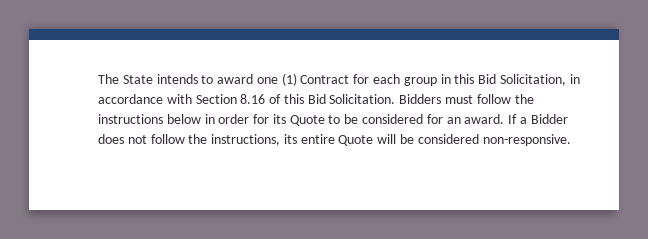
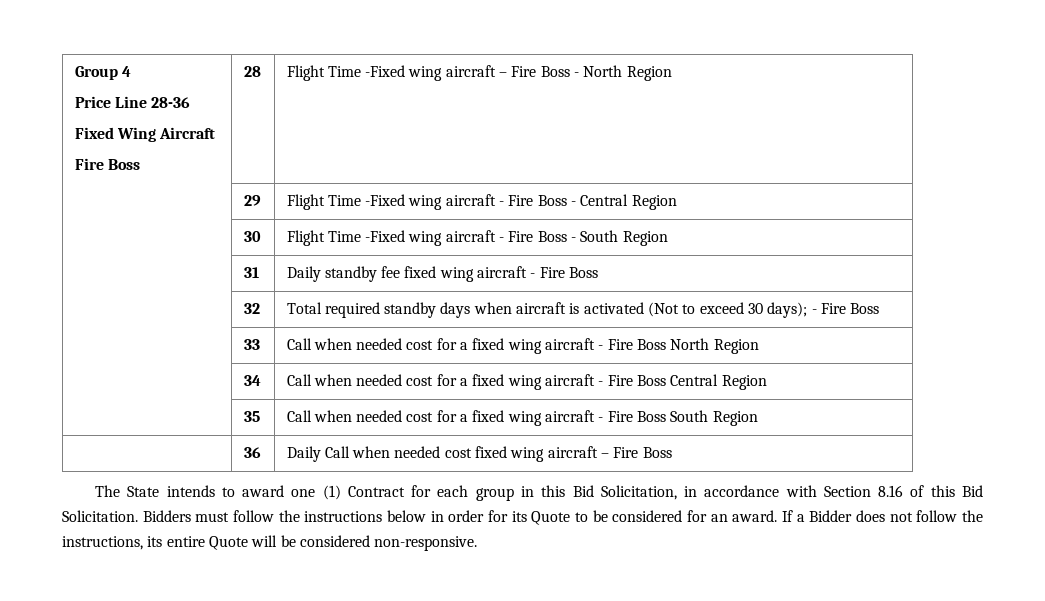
+ Group 4
+ Price Line 28-36
+ Fixed Wing Aircraft
+ Fire Boss | 28 | Flight Time -Fixed wing aircraft – Fire Boss - North Region
+ | 29 | Flight Time -Fixed wing aircraft - Fire Boss - Central Region
+ | 30 | Flight Time -Fixed wing aircraft - Fire Boss - South Region
+ | 31 | Daily standby fee fixed wing aircraft - Fire Boss
+ | 32 | Total required standby days when aircraft is activated (Not to exceed 30 days); - Fire Boss
+ | 33 | Call when needed cost for a fixed wing aircraft - Fire Boss North Region
+ | 34 | Call when needed cost for a fixed wing aircraft - Fire Boss Central Region
+ | 35 | Call when needed cost for a fixed wing aircraft - Fire Boss South Region
+ | 36 | Daily Call when needed cost fixed wing aircraft – Fire Boss

